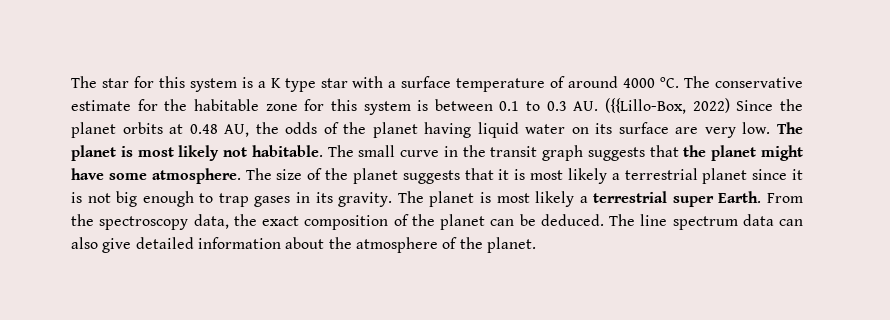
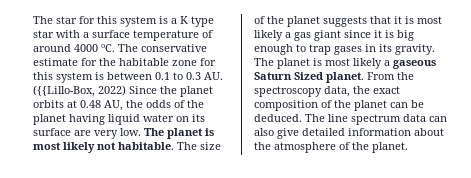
- The small curve in the transit graph suggests that the planet might have some atmosphere. The size of the planet suggests that it is most likely a terrestrial planet since it is not big enough to trap gases in its gravity.
+ The size of the planet suggests that it is most likely a gas giant since it is big enough to trap gases in its gravity.
- The planet is most likely a terrestrial super Earth.
+ The planet is most likely a gaseous Saturn Sized planet.

